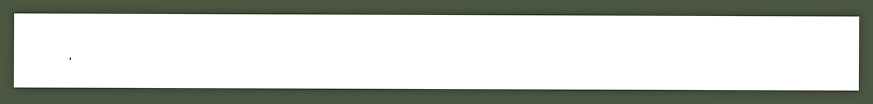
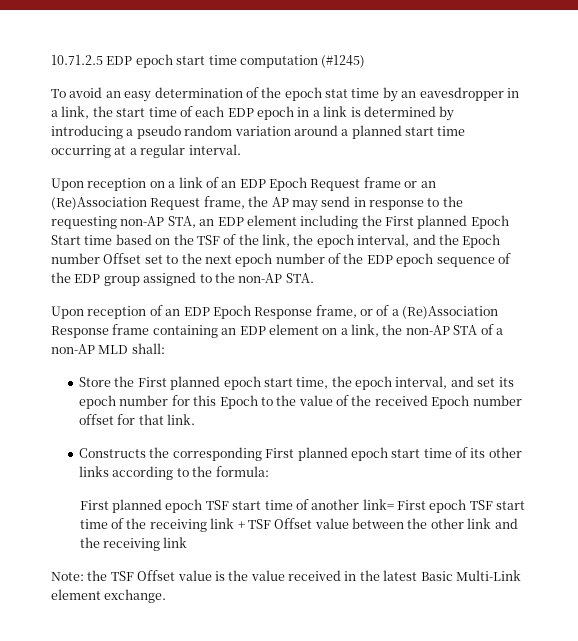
- .
+ 10.71.2.5 EDP epoch start time computation (#1245)
+ To avoid an easy determination of the epoch stat time by an eavesdropper in a link, the start time of each EDP epoch in a link is determined by introducing a pseudo random variation around a planned start time occurring at a regular interval.
+ Upon reception on a link of an EDP Epoch Request frame or an (Re)Association Request frame, the AP may send in response to the requesting non-AP STA, an EDP element including the First planned Epoch Start time based on the TSF of the link, the epoch interval, and the Epoch number Offset set to the next epoch number of the EDP epoch sequence of the EDP group assigned to the non-AP STA.
+ Upon reception of an EDP Epoch Response frame, or of a (Re)Association Response frame containing an EDP element on a link, the non-AP STA of a non-AP MLD shall:
+ Store the First planned epoch start time, the epoch interval, and set its epoch number for this Epoch to the value of the received Epoch number offset for that link.
+ Constructs the corresponding First planned epoch start time of its other links according to the formula:
+ First planned epoch TSF start time of another link= First epoch TSF start time of the receiving link + TSF Offset value between the other link and the receiving link
+ Note: the TSF Offset value is the value received in the latest Basic Multi-Link element exchange.

